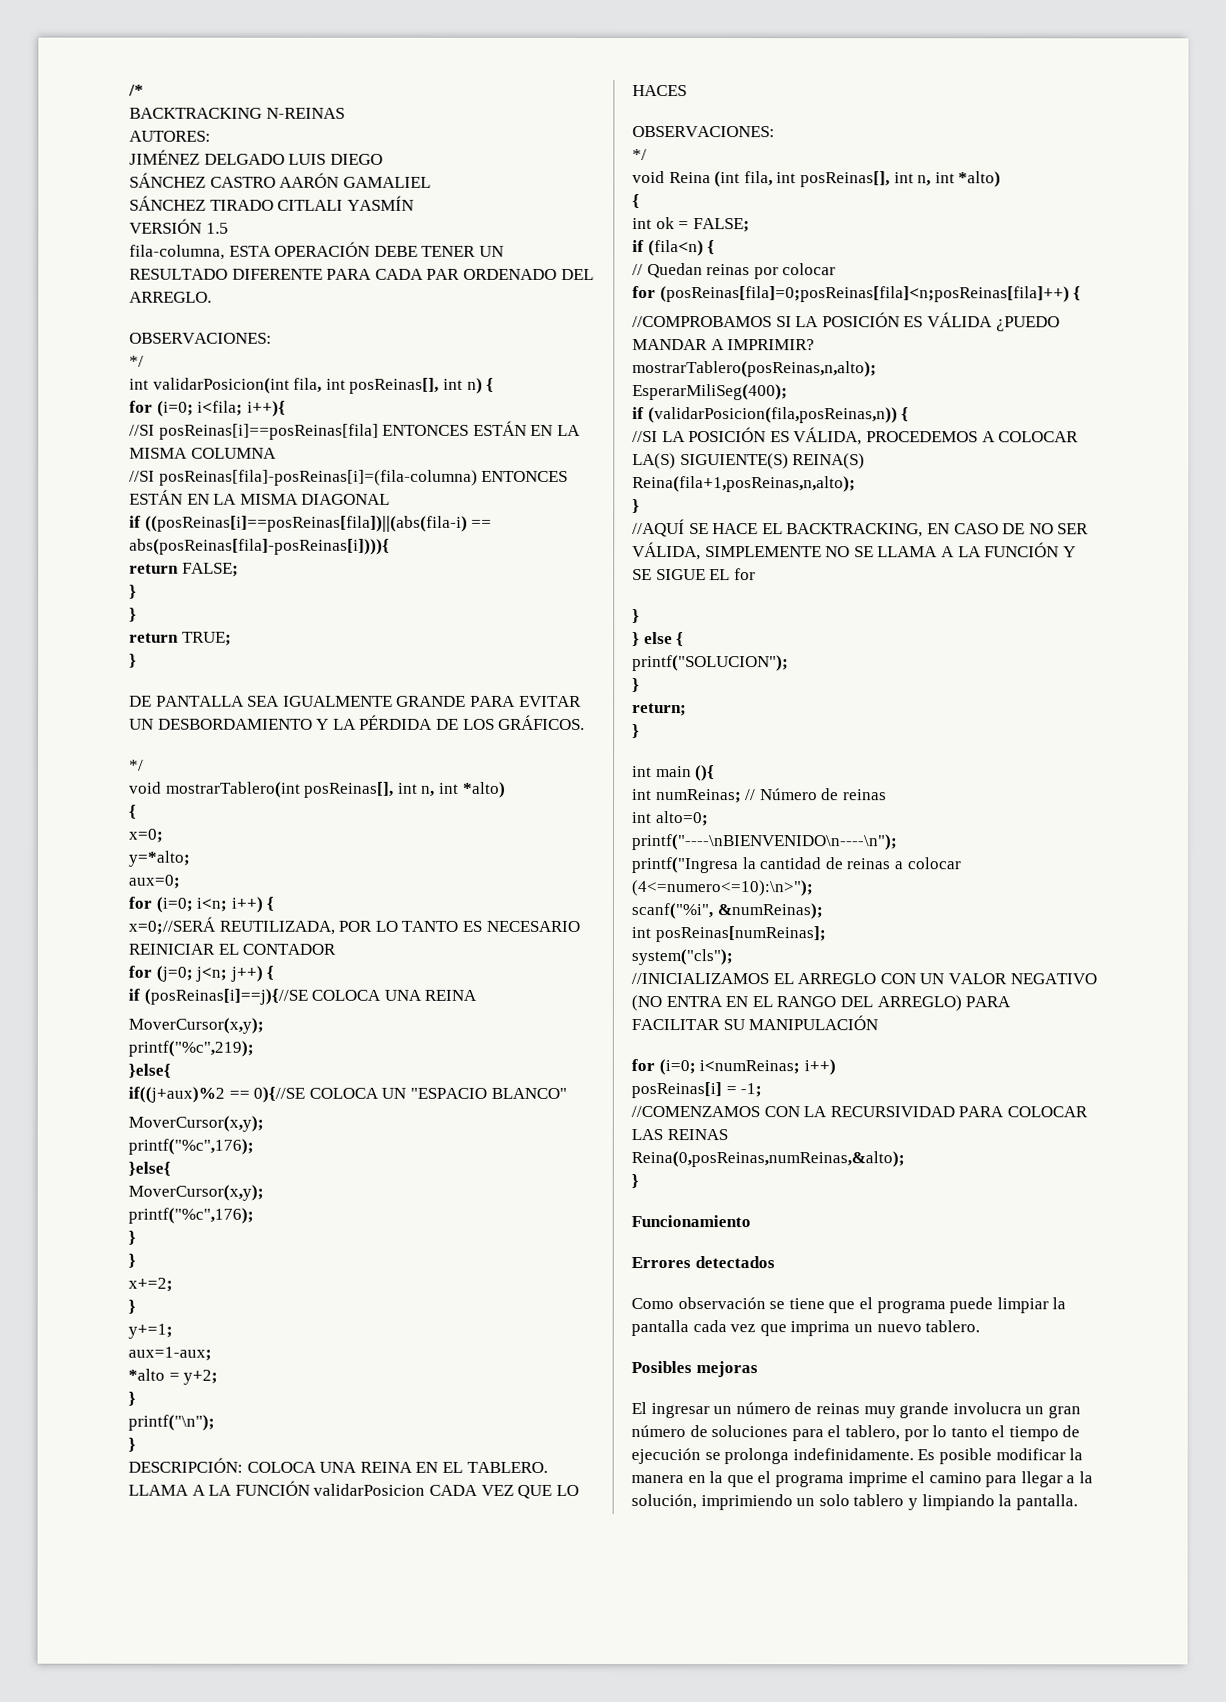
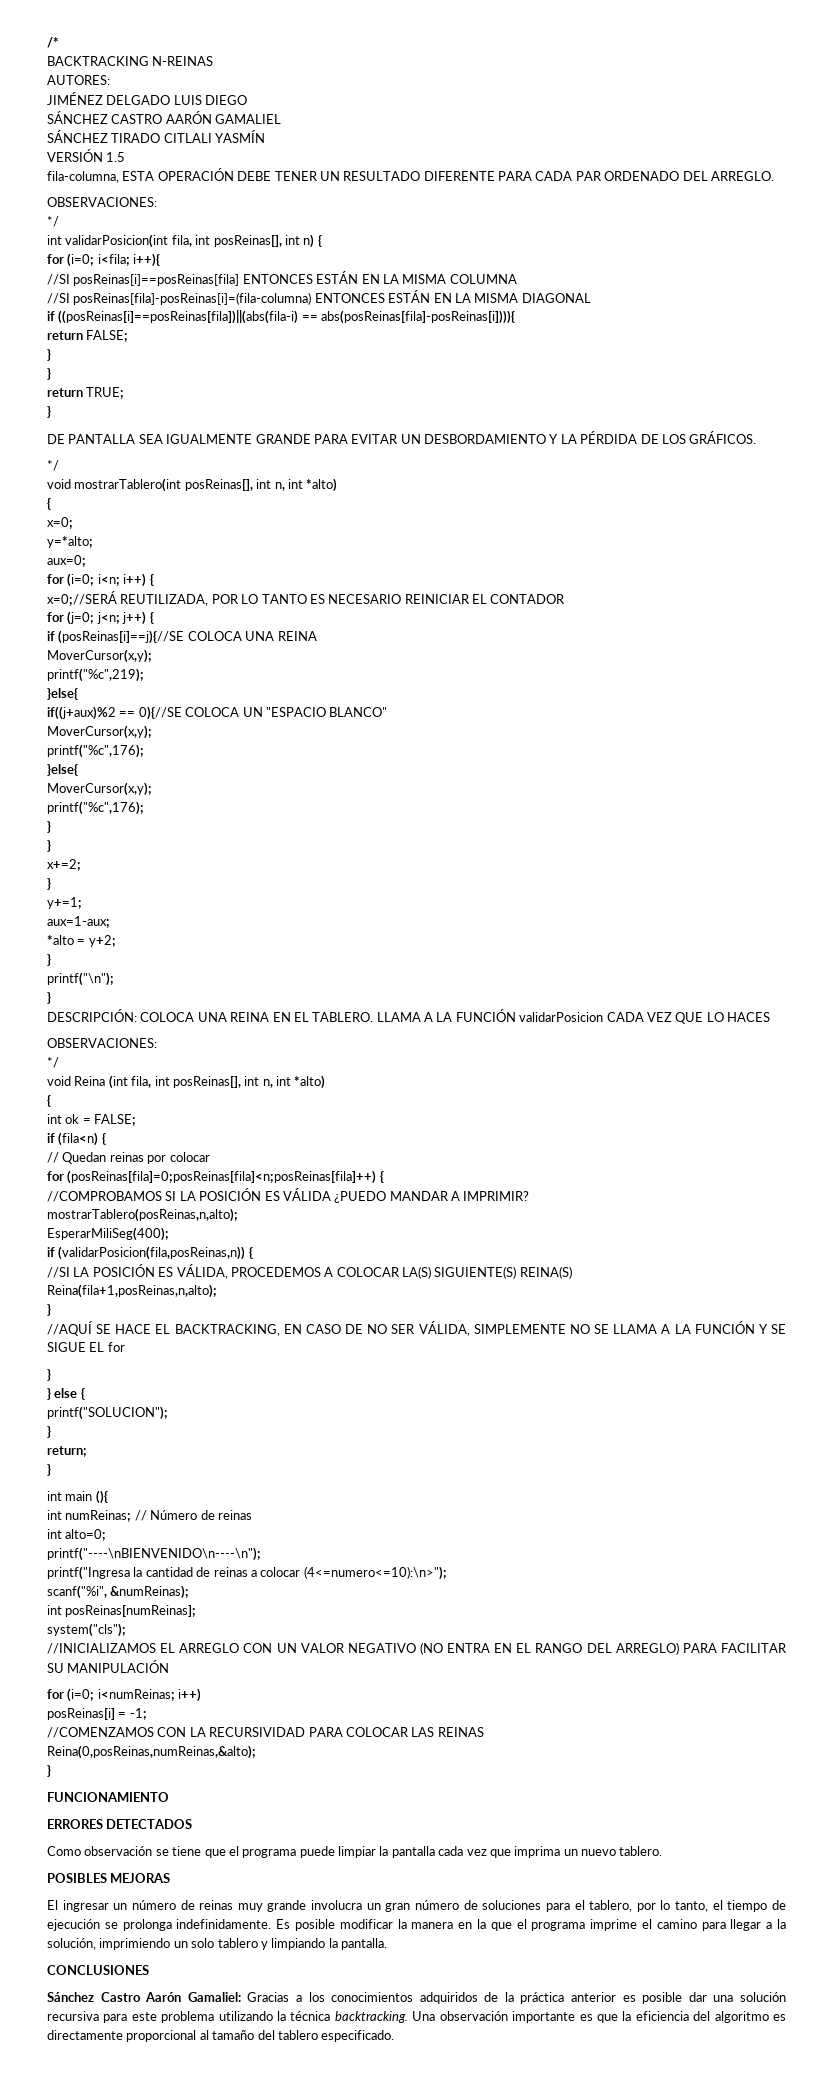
- Funcionamiento
- Errores detectados
+ FUNCIONAMIENTO
+ ERRORES DETECTADOS
- Posibles mejoras
+ POSIBLES MEJORAS
- El ingresar un número de reinas muy grande involucra un gran número de soluciones para el tablero, por lo tanto el tiempo de ejecución se prolonga indefinidamente.
+ El ingresar un número de reinas muy grande involucra un gran número de soluciones para el tablero, por lo tanto, el tiempo de ejecución se prolonga indefinidamente.
+ CONCLUSIONES
+ Sánchez Castro Aarón Gamaliel: Gracias a los conocimientos adquiridos de la práctica anterior es posible dar una solución recursiva para este problema utilizando la técnica backtracking. Una observación importante es que la eficiencia del algoritmo es directamente proporcional al tamaño del tablero especificado.

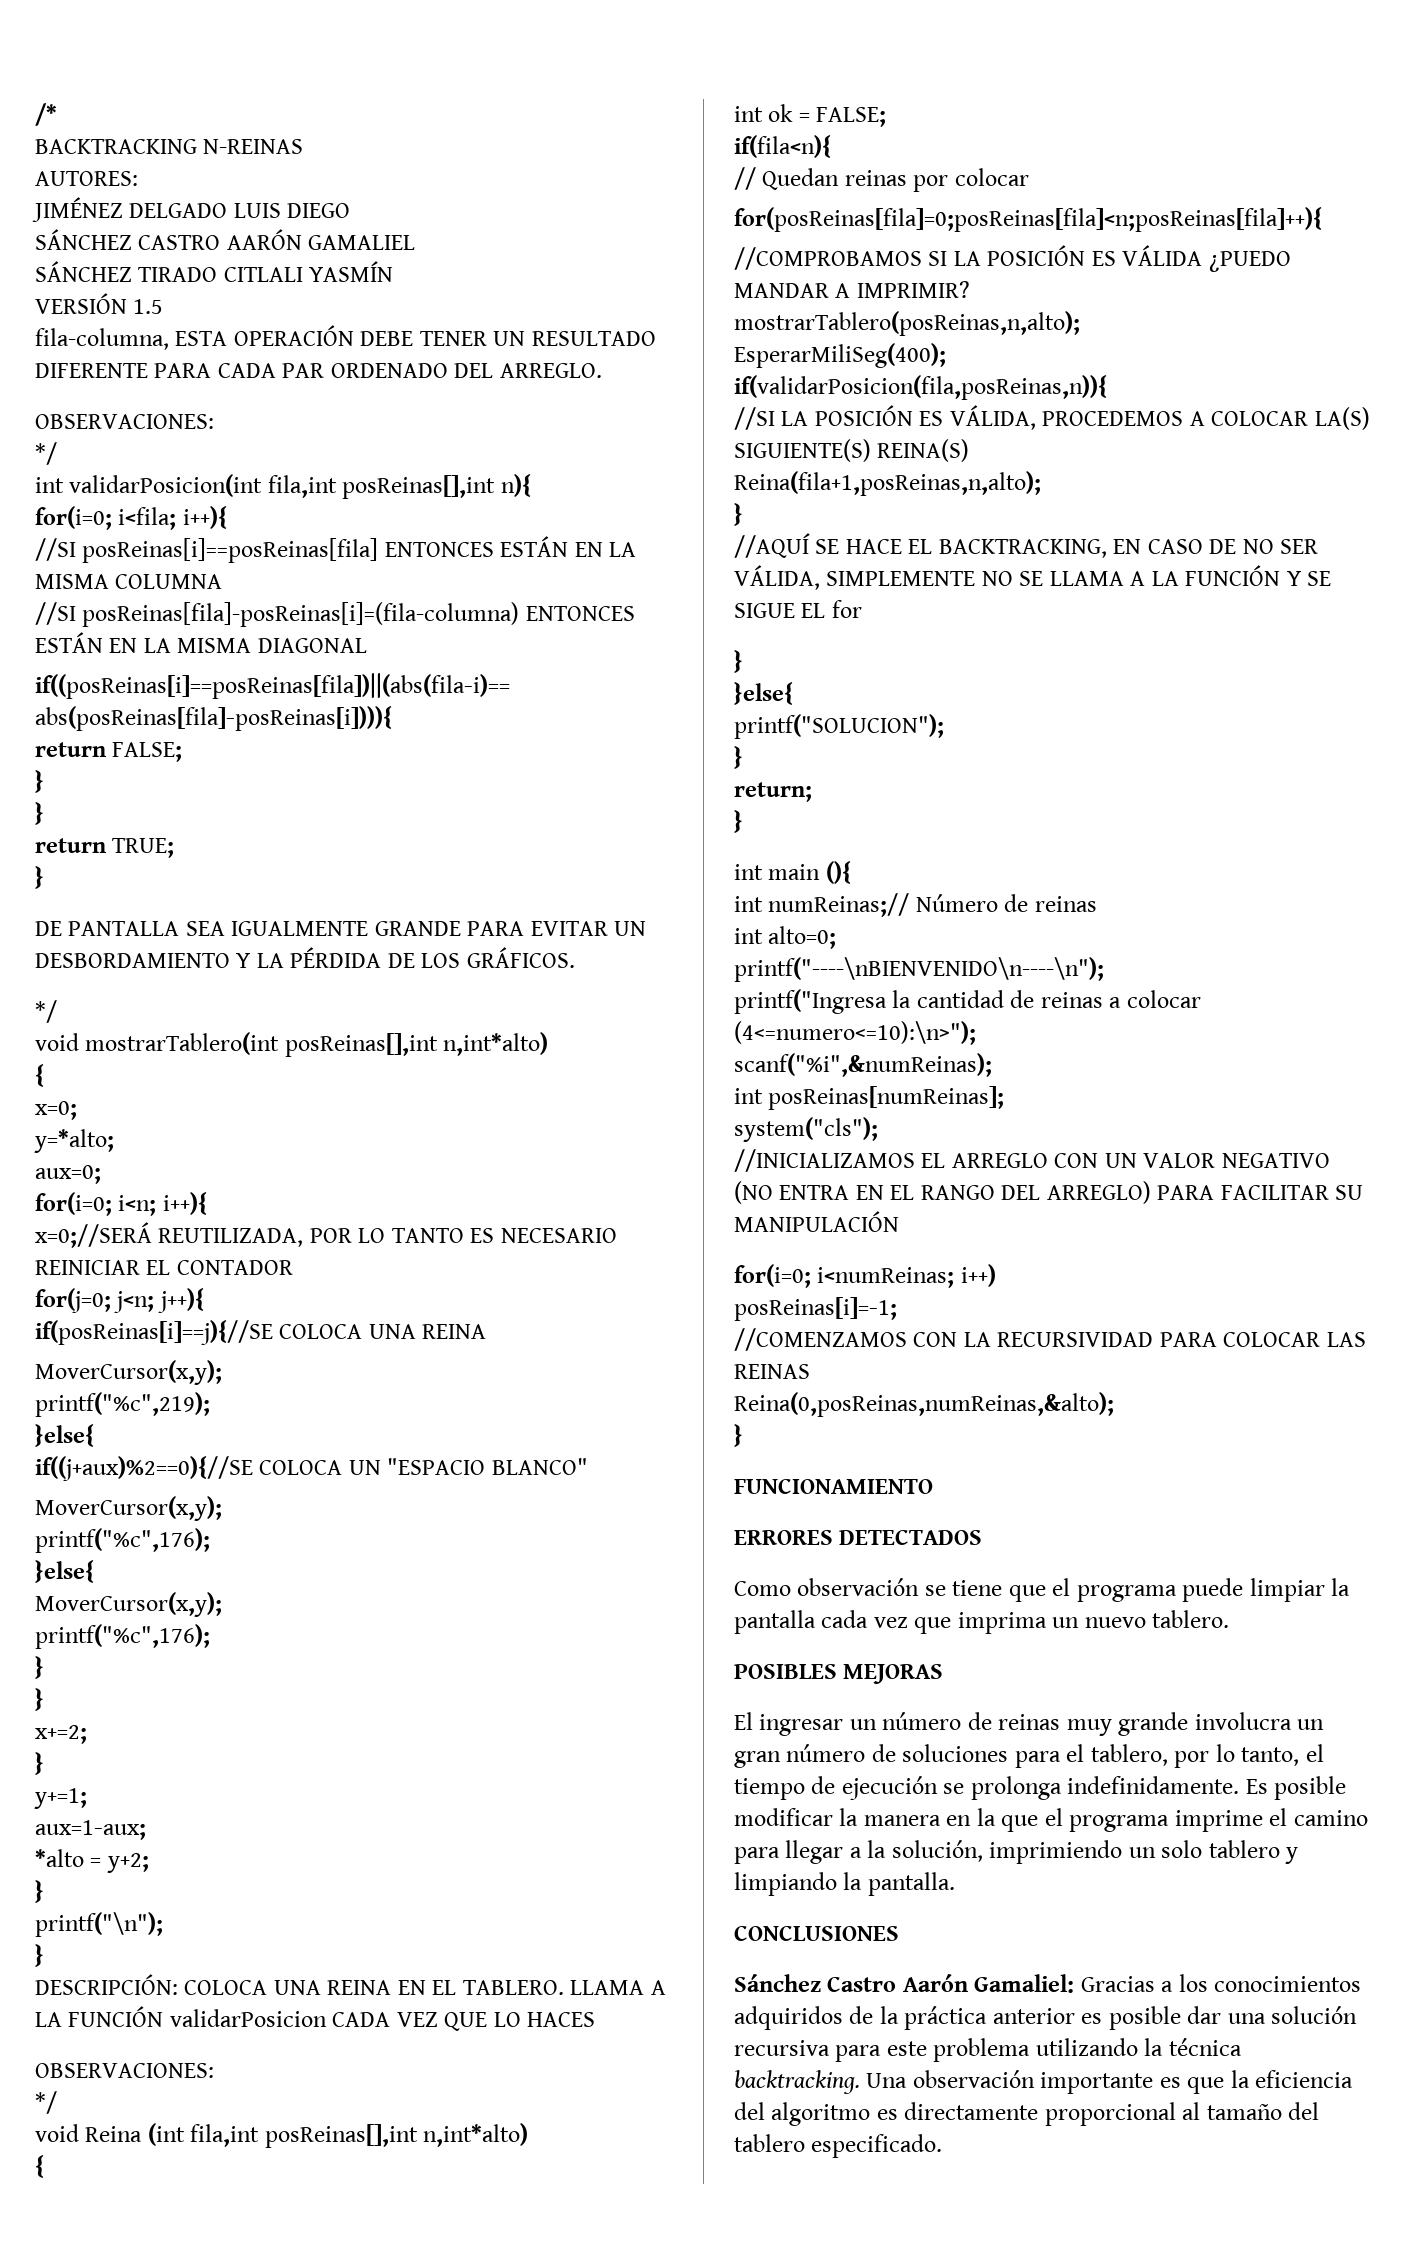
- int validarPosicion(int fila, int posReinas[], int n) {
- for (i=0; i<fila; i++){
+ int validarPosicion(int fila,int posReinas[],int n){
+ for(i=0; i<fila; i++){
- if ((posReinas[i]==posReinas[fila])||(abs(fila-i) == abs(posReinas[fila]-posReinas[i]))){
+ if((posReinas[i]==posReinas[fila])||(abs(fila-i)== abs(posReinas[fila]-posReinas[i]))){
- void mostrarTablero(int posReinas[], int n, int *alto)
+ void mostrarTablero(int posReinas[],int n,int*alto)
- for (i=0; i<n; i++) {
+ for(i=0; i<n; i++){
- for (j=0; j<n; j++) {
- if (posReinas[i]==j){//SE COLOCA UNA REINA
+ for(j=0; j<n; j++){
+ if(posReinas[i]==j){//SE COLOCA UNA REINA
- if((j+aux)%2 == 0){//SE COLOCA UN "ESPACIO BLANCO"
+ if((j+aux)%2==0){//SE COLOCA UN "ESPACIO BLANCO"
- void Reina (int fila, int posReinas[], int n, int *alto)
+ void Reina (int fila,int posReinas[],int n,int*alto)
- if (fila<n) {
+ if(fila<n){
- for (posReinas[fila]=0;posReinas[fila]<n;posReinas[fila]++) {
+ for(posReinas[fila]=0;posReinas[fila]<n;posReinas[fila]++){
- if (validarPosicion(fila,posReinas,n)) {
+ if(validarPosicion(fila,posReinas,n)){
  //AQUÍ SE HACE EL BACKTRACKING, EN CASO DE NO SER VÁLIDA, SIMPLEMENTE NO SE LLAMA A LA FUNCIÓN Y SE SIGUE EL for
  }
- } else {
+ }else{
- int numReinas; // Número de reinas
+ int numReinas;// Número de reinas
- scanf("%i", &numReinas);
+ scanf("%i",&numReinas);
- for (i=0; i<numReinas; i++)
+ for(i=0; i<numReinas; i++)
- posReinas[i] = -1;
+ posReinas[i]=-1;

